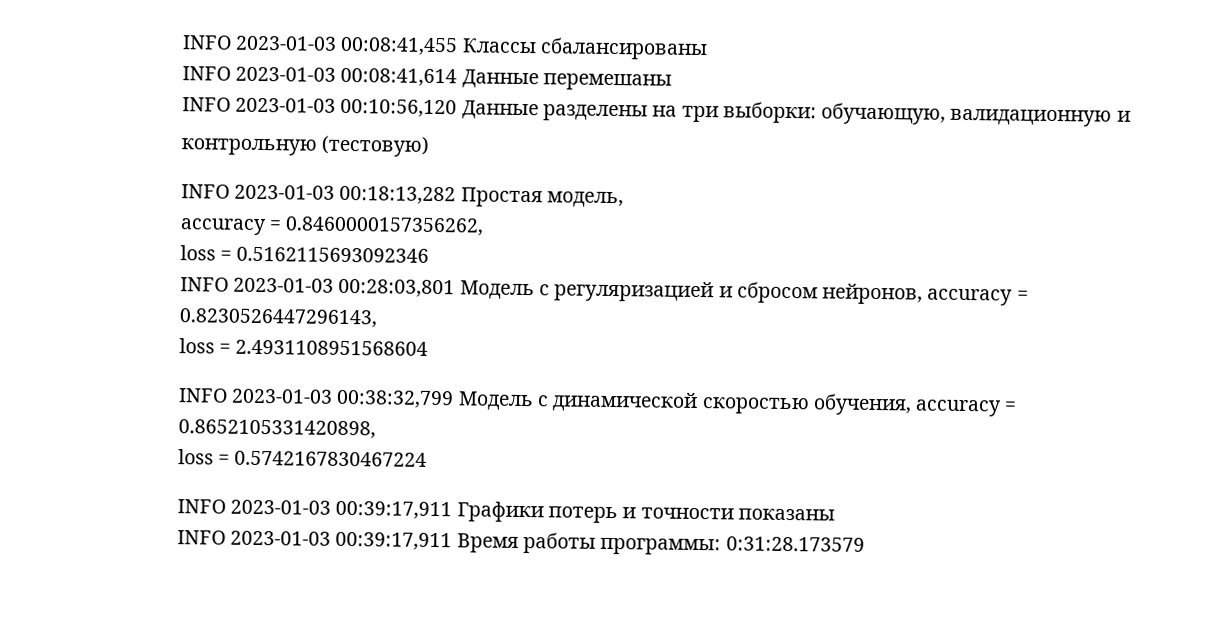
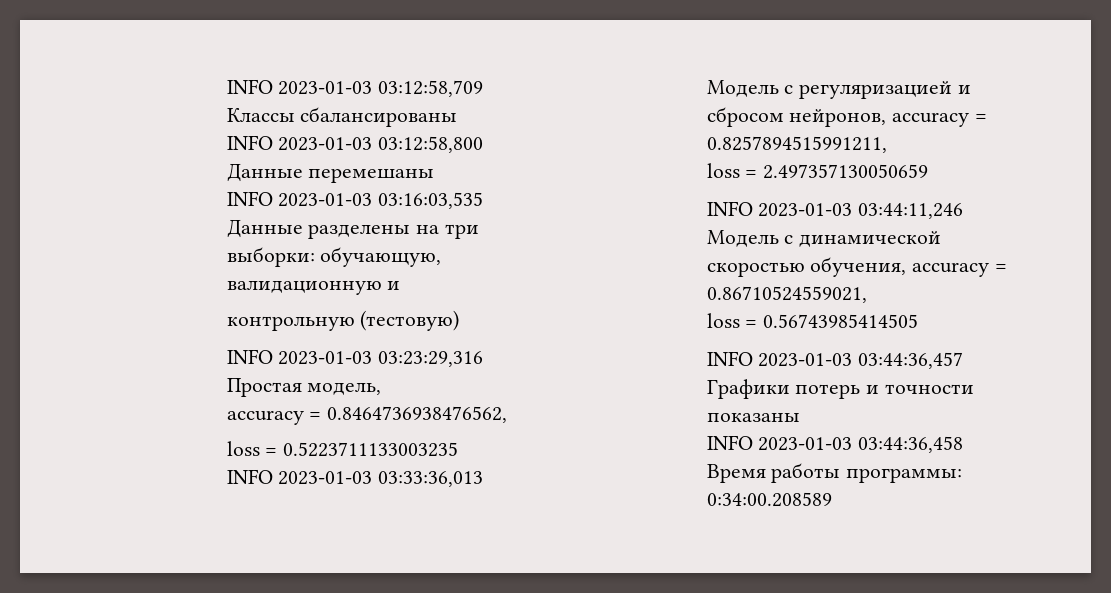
- INFO 2023-01-03 00:08:41,455 Классы сбалансированы
+ INFO 2023-01-03 03:12:58,709 Классы сбалансированы
- INFO 2023-01-03 00:08:41,614 Данные перемешаны
+ INFO 2023-01-03 03:12:58,800 Данные перемешаны
- INFO 2023-01-03 00:10:56,120 Данные разделены на три выборки: обучающую, валидационную и
+ INFO 2023-01-03 03:16:03,535 Данные разделены на три выборки: обучающую, валидационную и
- INFO 2023-01-03 00:18:13,282 Простая модель,
+ INFO 2023-01-03 03:23:29,316 Простая модель,
- accuracy = 0.8460000157356262,
- loss = 0.5162115693092346
- INFO 2023-01-03 00:28:03,801 Модель с регуляризацией и сбросом нейронов, accuracy = 0.8230526447296143,
- loss = 2.4931108951568604
- INFO 2023-01-03 00:38:32,799 Модель с динамической скоростью обучения, accuracy = 0.8652105331420898,
- loss = 0.5742167830467224
- INFO 2023-01-03 00:39:17,911 Графики потерь и точности показаны
+ accuracy = 0.8464736938476562,
+ loss = 0.5223711133003235
+ INFO 2023-01-03 03:33:36,013 Модель с регуляризацией и сбросом нейронов, accuracy = 0.8257894515991211,
+ loss = 2.497357130050659
+ INFO 2023-01-03 03:44:11,246 Модель с динамической скоростью обучения, accuracy = 0.86710524559021,
+ loss = 0.56743985414505
+ INFO 2023-01-03 03:44:36,457 Графики потерь и точности показаны
- INFO 2023-01-03 00:39:17,911 Время работы программы: 0:31:28.173579
+ INFO 2023-01-03 03:44:36,458 Время работы программы: 0:34:00.208589

